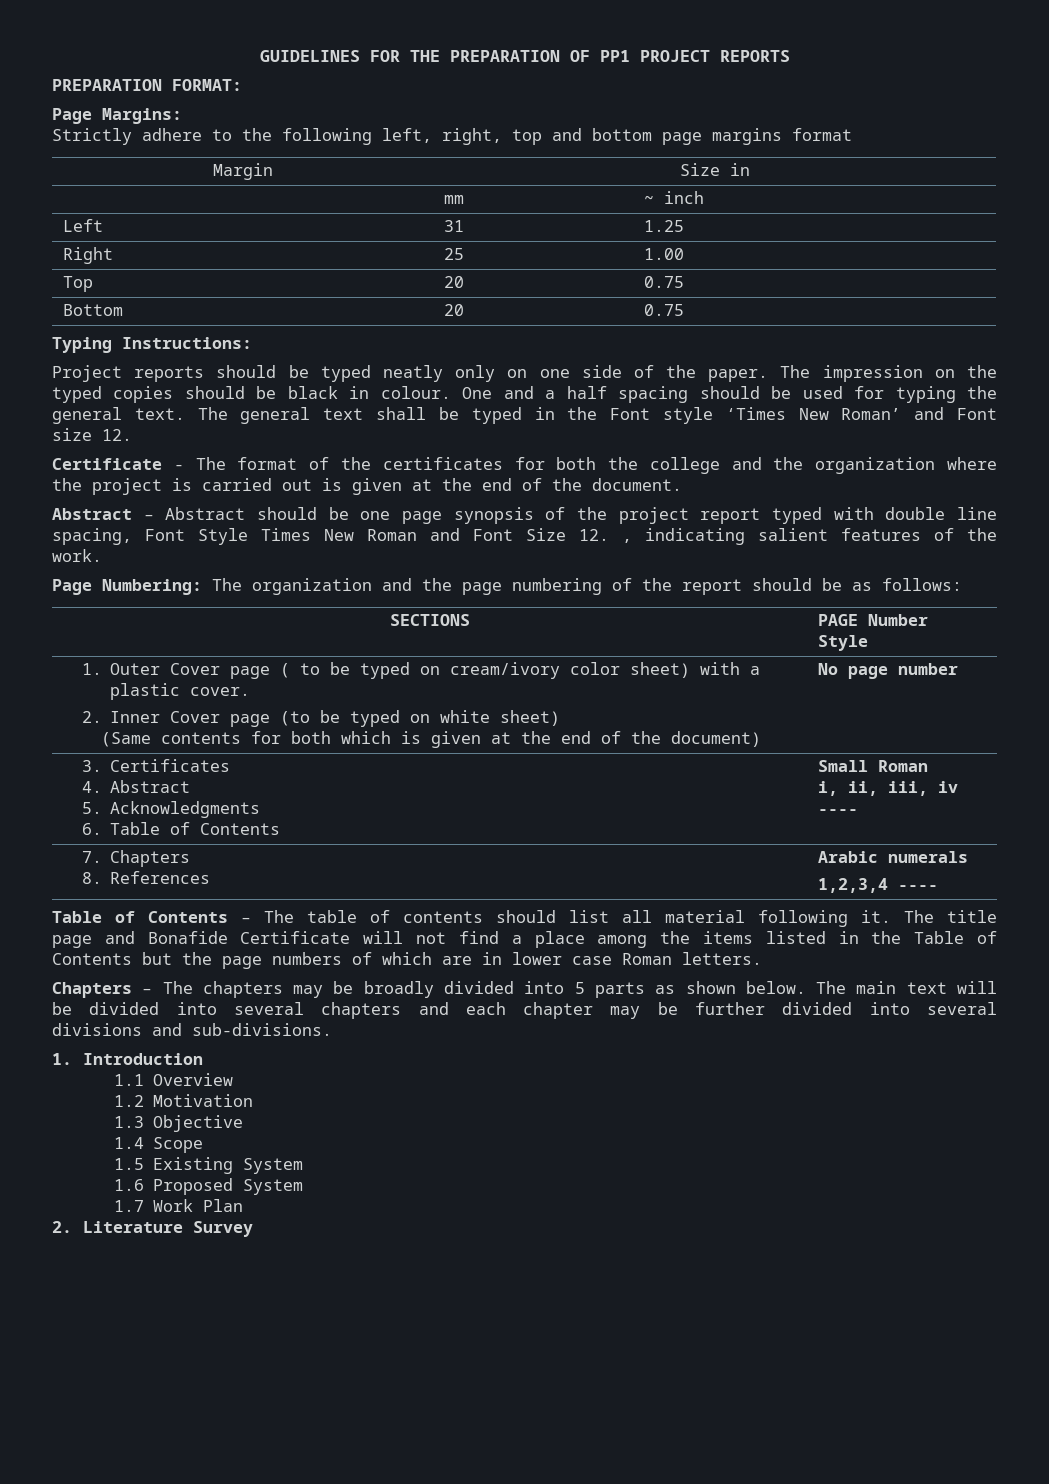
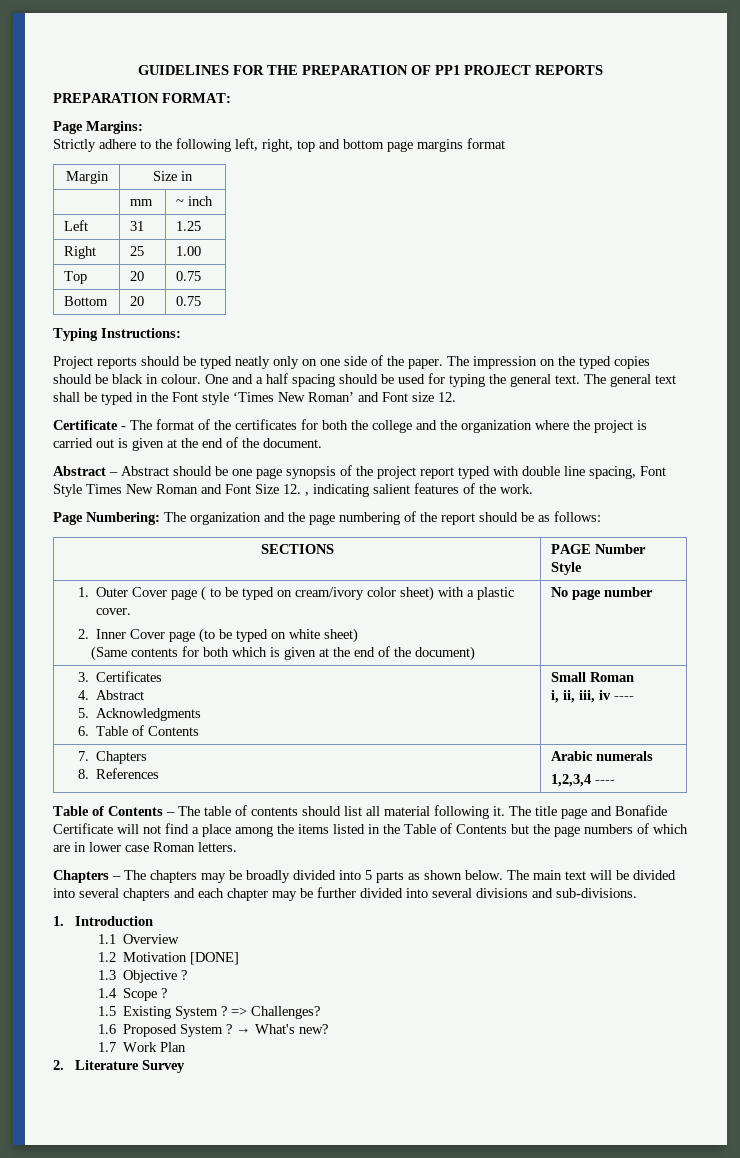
- 1.2 Motivation
+ 1.2 Motivation [DONE]
- 1.3 Objective
+ 1.3 Objective ?
- 1.4 Scope
+ 1.4 Scope ?
- 1.5 Existing System
+ 1.5 Existing System ? => Challenges?
- 1.6 Proposed System
+ 1.6 Proposed System ? → What's new?

